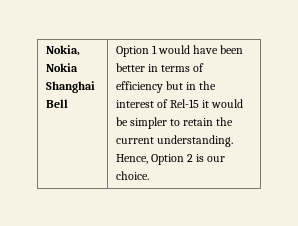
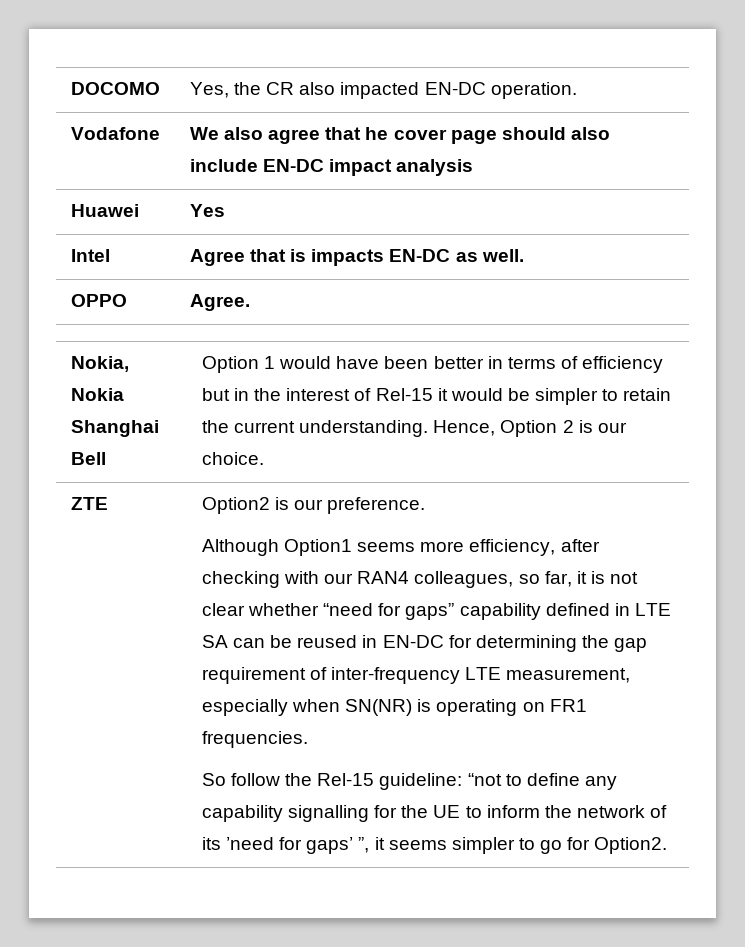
+ DOCOMO | Yes, the CR also impacted EN-DC operation.
+ Vodafone | We also agree that he cover page should also include EN-DC impact analysis
+ Huawei | Yes
+ Intel | Agree that is impacts EN-DC as well.
+ OPPO | Agree.
+ ZTE | Option2 is our preference.
+ Although Option1 seems more efficiency, after checking with our RAN4 colleagues, so far, it is not clear whether “need for gaps” capability defined in LTE SA can be reused in EN-DC for determining the gap requirement of inter-frequency LTE measurement, especially when SN(NR) is operating on FR1 frequencies.
+ So follow the Rel-15 guideline: “not to define any capability signalling for the UE to inform the network of its ’need for gaps’ ”, it seems simpler to go for Option2.

